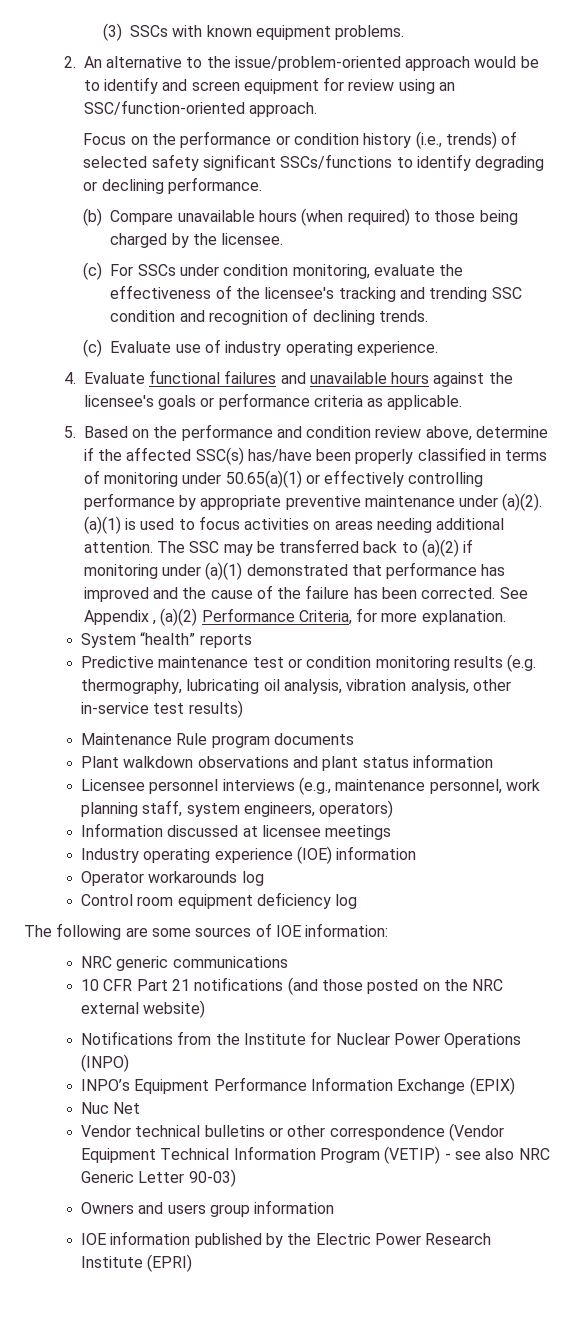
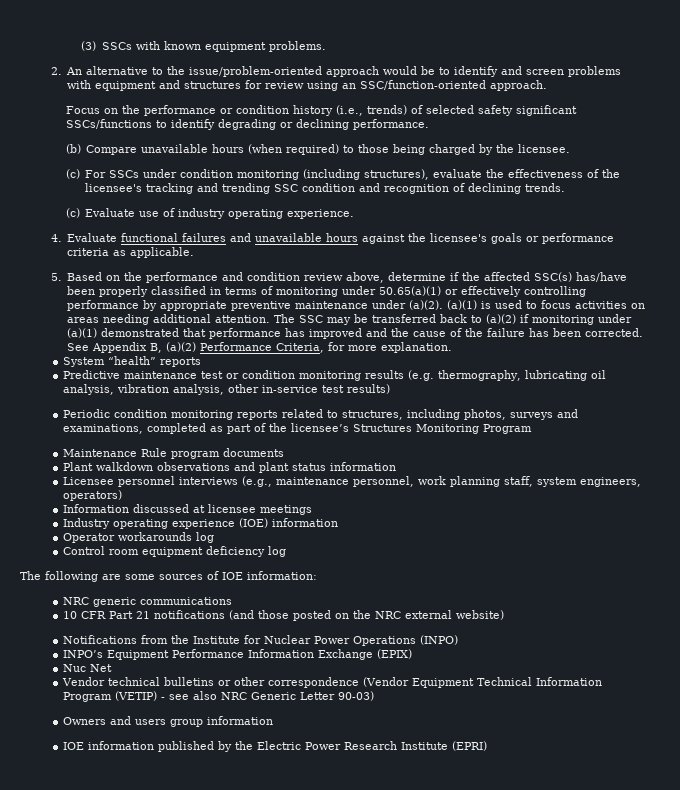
- 2. An alternative to the issue/problem-oriented approach would be to identify and screen equipment for review using an SSC/function-oriented approach.
+ 2. An alternative to the issue/problem-oriented approach would be to identify and screen problems with equipment and structures for review using an SSC/function-oriented approach.
- (c) For SSCs under condition monitoring, evaluate the effectiveness of the licensee's tracking and trending SSC condition and recognition of declining trends.
+ (c) For SSCs under condition monitoring (including structures), evaluate the effectiveness of the licensee's tracking and trending SSC condition and recognition of declining trends.
- See Appendix , (a)(2) Performance Criteria, for more explanation.
+ See Appendix B, (a)(2) Performance Criteria, for more explanation.
+ Periodic condition monitoring reports related to structures, including photos, surveys and examinations, completed as part of the licensee’s Structures Monitoring Program

